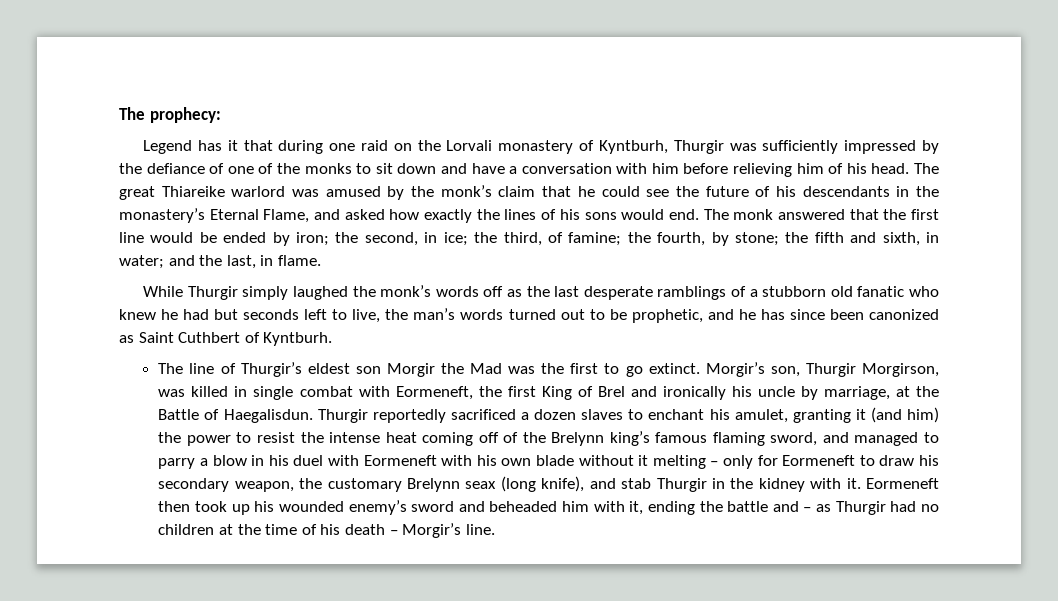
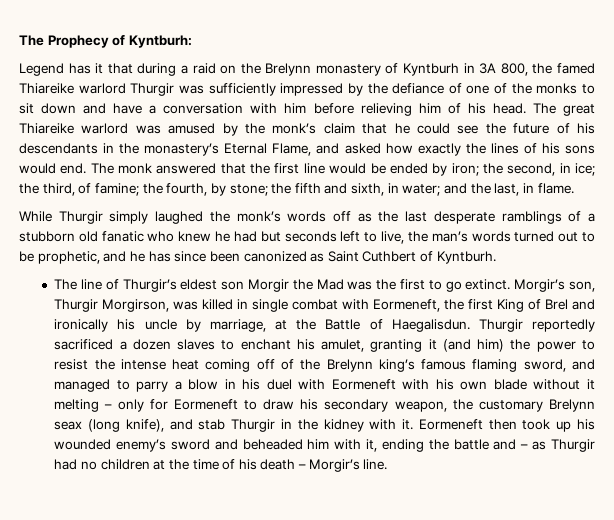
- The prophecy:
+ The Prophecy of Kyntburh:
- Legend has it that during one raid on the Lorvali monastery of Kyntburh, Thurgir was sufficiently impressed by the defiance of one of the monks to sit down and have a conversation with him before relieving him of his head.
+ Legend has it that during a raid on the Brelynn monastery of Kyntburh in 3A 800, the famed Thiareike warlord Thurgir was sufficiently impressed by the defiance of one of the monks to sit down and have a conversation with him before relieving him of his head.

